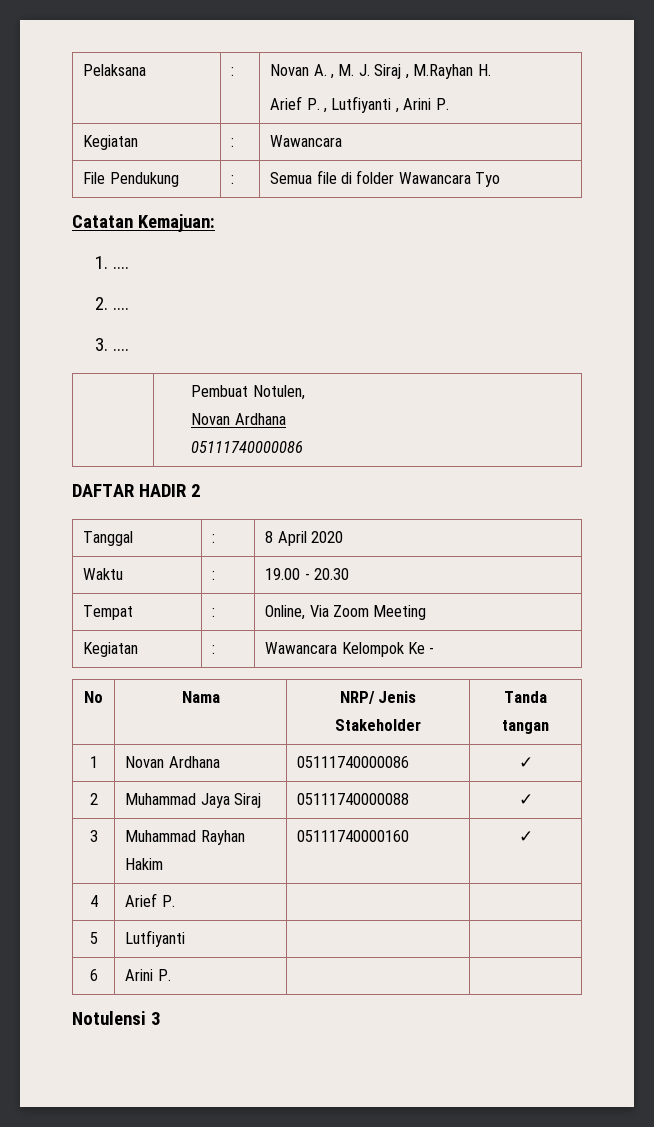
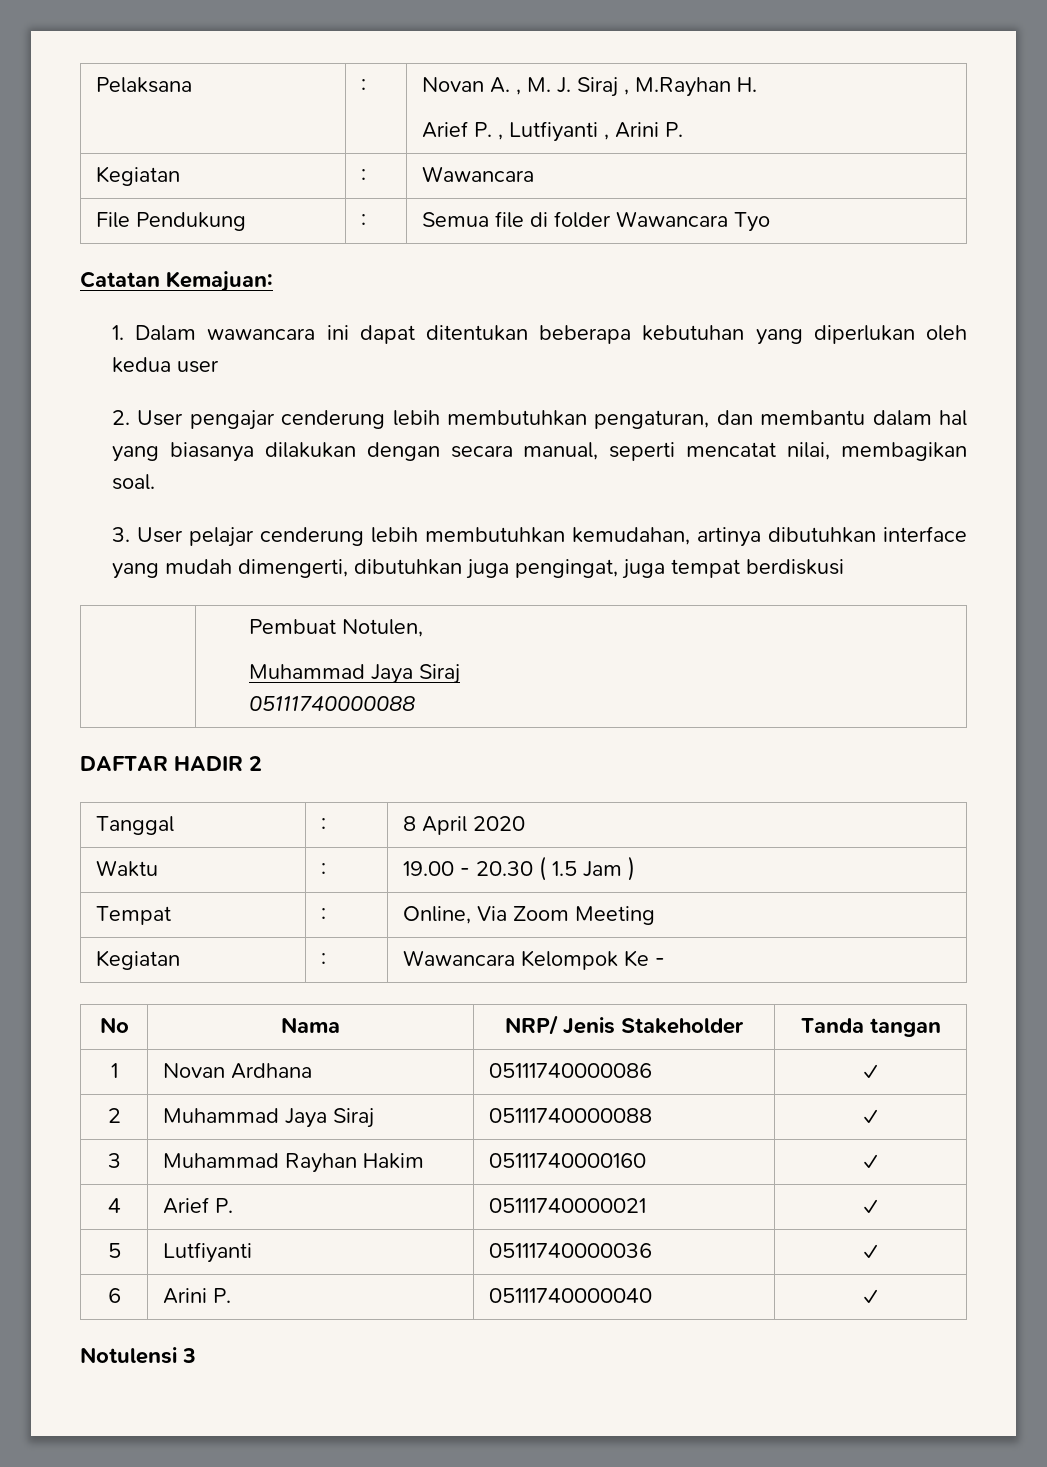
- 1. ....
- 2. ....
- 3. ....
+ 1. Dalam wawancara ini dapat ditentukan beberapa kebutuhan yang diperlukan oleh kedua user
+ 2. User pengajar cenderung lebih membutuhkan pengaturan, dan membantu dalam hal yang biasanya dilakukan dengan secara manual, seperti mencatat nilai, membagikan soal.
+ 3. User pelajar cenderung lebih membutuhkan kemudahan, artinya dibutuhkan interface yang mudah dimengerti, dibutuhkan juga pengingat, juga tempat berdiskusi
  | Pembuat Notulen,
- Novan Ardhana
- 05111740000086
+ Muhammad Jaya Siraj
+ 05111740000088
- Waktu | : | 19.00 - 20.30
+ Waktu | : | 19.00 - 20.30 ( 1.5 Jam )
- 4 | Arief P. | |
+ 4 | Arief P. | 05111740000021 | ✓
- 5 | Lutfiyanti | |
+ 5 | Lutfiyanti | 05111740000036 | ✓
- 6 | Arini P. | |
+ 6 | Arini P. | 05111740000040 | ✓

